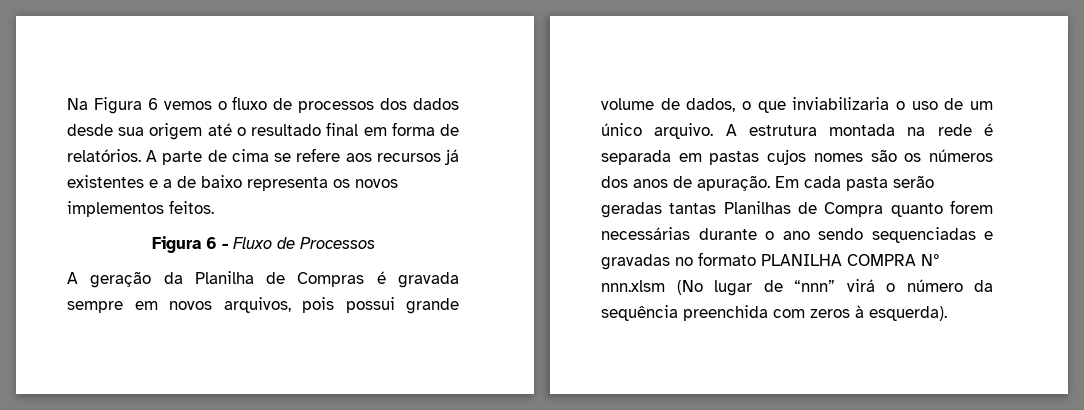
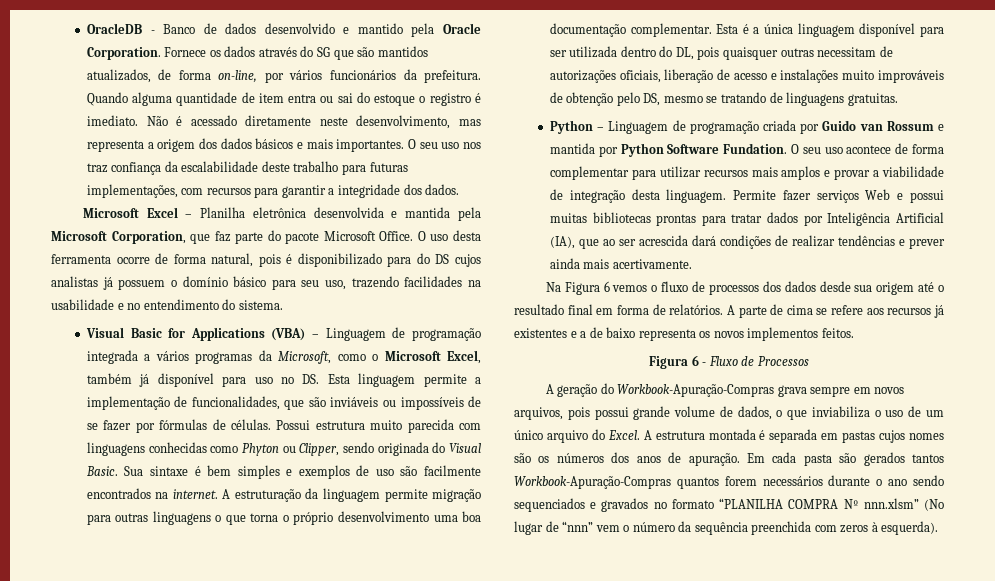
+ OracleDB - Banco de dados desenvolvido e mantido pela Oracle Corporation. Fornece os dados através do SG que são mantidos atualizados, de forma on-line, por vários funcionários da prefeitura. Quando alguma quantidade de item entra ou sai do estoque o registro é imediato. Não é acessado diretamente neste desenvolvimento, mas representa a origem dos dados básicos e mais importantes. O seu uso nos traz confiança da escalabilidade deste trabalho para futuras implementações, com recursos para garantir a integridade dos dados.
+ Microsoft Excel – Planilha eletrônica desenvolvida e mantida pela Microsoft Corporation, que faz parte do pacote Microsoft Office. O uso desta ferramenta ocorre de forma natural, pois é disponibilizado para do DS cujos analistas já possuem o domínio básico para seu uso, trazendo facilidades na usabilidade e no entendimento do sistema.
+ Visual Basic for Applications (VBA) – Linguagem de programação integrada a vários programas da Microsoft, como o Microsoft Excel, também já disponível para uso no DS. Esta linguagem permite a implementação de funcionalidades, que são inviáveis ou impossíveis de se fazer por fórmulas de células. Possui estrutura muito parecida com linguagens conhecidas como Phyton ou Clipper, sendo originada do Visual Basic. Sua sintaxe é bem simples e exemplos de uso são facilmente encontrados na internet. A estruturação da linguagem permite migração para outras linguagens o que torna o próprio desenvolvimento uma boa documentação complementar. Esta é a única linguagem disponível para ser utilizada dentro do DL, pois quaisquer outras necessitam de autorizações oficiais, liberação de acesso e instalações muito improváveis de obtenção pelo DS, mesmo se tratando de linguagens gratuitas.
+ Python – Linguagem de programação criada por Guido van Rossum e mantida por Python Software Fundation. O seu uso acontece de forma complementar para utilizar recursos mais amplos e provar a viabilidade de integração desta linguagem. Permite fazer serviços Web e possui muitas bibliotecas prontas para tratar dados por Inteligência Artificial (IA), que ao ser acrescida dará condições de realizar tendências e prever ainda mais acertivamente.
- A geração da Planilha de Compras é gravada sempre em novos arquivos, pois possui grande volume de dados, o que inviabilizaria o uso de um único arquivo.
+ A geração do Workbook-Apuração-Compras grava sempre em novos arquivos, pois possui grande volume de dados, o que inviabiliza o uso de um único arquivo do Excel.
- A estrutura montada na rede é separada em pastas cujos nomes são os números dos anos de apuração.
+ A estrutura montada é separada em pastas cujos nomes são os números dos anos de apuração.
- Em cada pasta serão geradas tantas Planilhas de Compra quanto forem necessárias durante o ano sendo sequenciadas e gravadas no formato PLANILHA COMPRA Nº nnn.xlsm (No lugar de “nnn” virá o número da sequência preenchida com zeros à esquerda).
+ Em cada pasta são gerados tantos Workbook-Apuração-Compras quantos forem necessários durante o ano sendo sequenciados e gravados no formato “PLANILHA COMPRA Nº nnn.xlsm” (No lugar de “nnn” vem o número da sequência preenchida com zeros à esquerda).

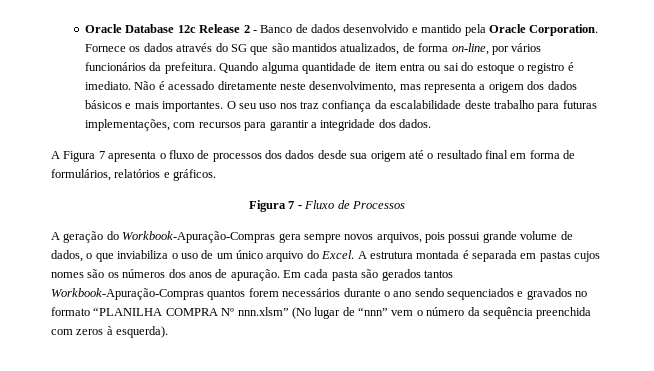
- OracleDB - Banco de dados desenvolvido e mantido pela Oracle Corporation.
+ Oracle Database 12c Release 2 - Banco de dados desenvolvido e mantido pela Oracle Corporation.
- Microsoft Excel – Planilha eletrônica desenvolvida e mantida pela Microsoft Corporation, que faz parte do pacote Microsoft Office. O uso desta ferramenta ocorre de forma natural, pois é disponibilizado para do DS cujos analistas já possuem o domínio básico para seu uso, trazendo facilidades na usabilidade e no entendimento do sistema.
- Visual Basic for Applications (VBA) – Linguagem de programação integrada a vários programas da Microsoft, como o Microsoft Excel, também já disponível para uso no DS. Esta linguagem permite a implementação de funcionalidades, que são inviáveis ou impossíveis de se fazer por fórmulas de células. Possui estrutura muito parecida com linguagens conhecidas como Phyton ou Clipper, sendo originada do Visual Basic. Sua sintaxe é bem simples e exemplos de uso são facilmente encontrados na internet. A estruturação da linguagem permite migração para outras linguagens o que torna o próprio desenvolvimento uma boa documentação complementar. Esta é a única linguagem disponível para ser utilizada dentro do DL, pois quaisquer outras necessitam de autorizações oficiais, liberação de acesso e instalações muito improváveis de obtenção pelo DS, mesmo se tratando de linguagens gratuitas.
- Python – Linguagem de programação criada por Guido van Rossum e mantida por Python Software Fundation. O seu uso acontece de forma complementar para utilizar recursos mais amplos e provar a viabilidade de integração desta linguagem. Permite fazer serviços Web e possui muitas bibliotecas prontas para tratar dados por Inteligência Artificial (IA), que ao ser acrescida dará condições de realizar tendências e prever ainda mais acertivamente.
- Na Figura 6 vemos o fluxo de processos dos dados desde sua origem até o resultado final em forma de relatórios. A parte de cima se refere aos recursos já existentes e a de baixo representa os novos implementos feitos.
- Figura 6 - Fluxo de Processos
+ A Figura 7 apresenta o fluxo de processos dos dados desde sua origem até o resultado final em forma de formulários, relatórios e gráficos.
+ Figura 7 - Fluxo de Processos
- A geração do Workbook-Apuração-Compras grava sempre em novos arquivos, pois possui grande volume de dados, o que inviabiliza o uso de um único arquivo do Excel.
+ A geração do Workbook-Apuração-Compras gera sempre novos arquivos, pois possui grande volume de dados, o que inviabiliza o uso de um único arquivo do Excel.

